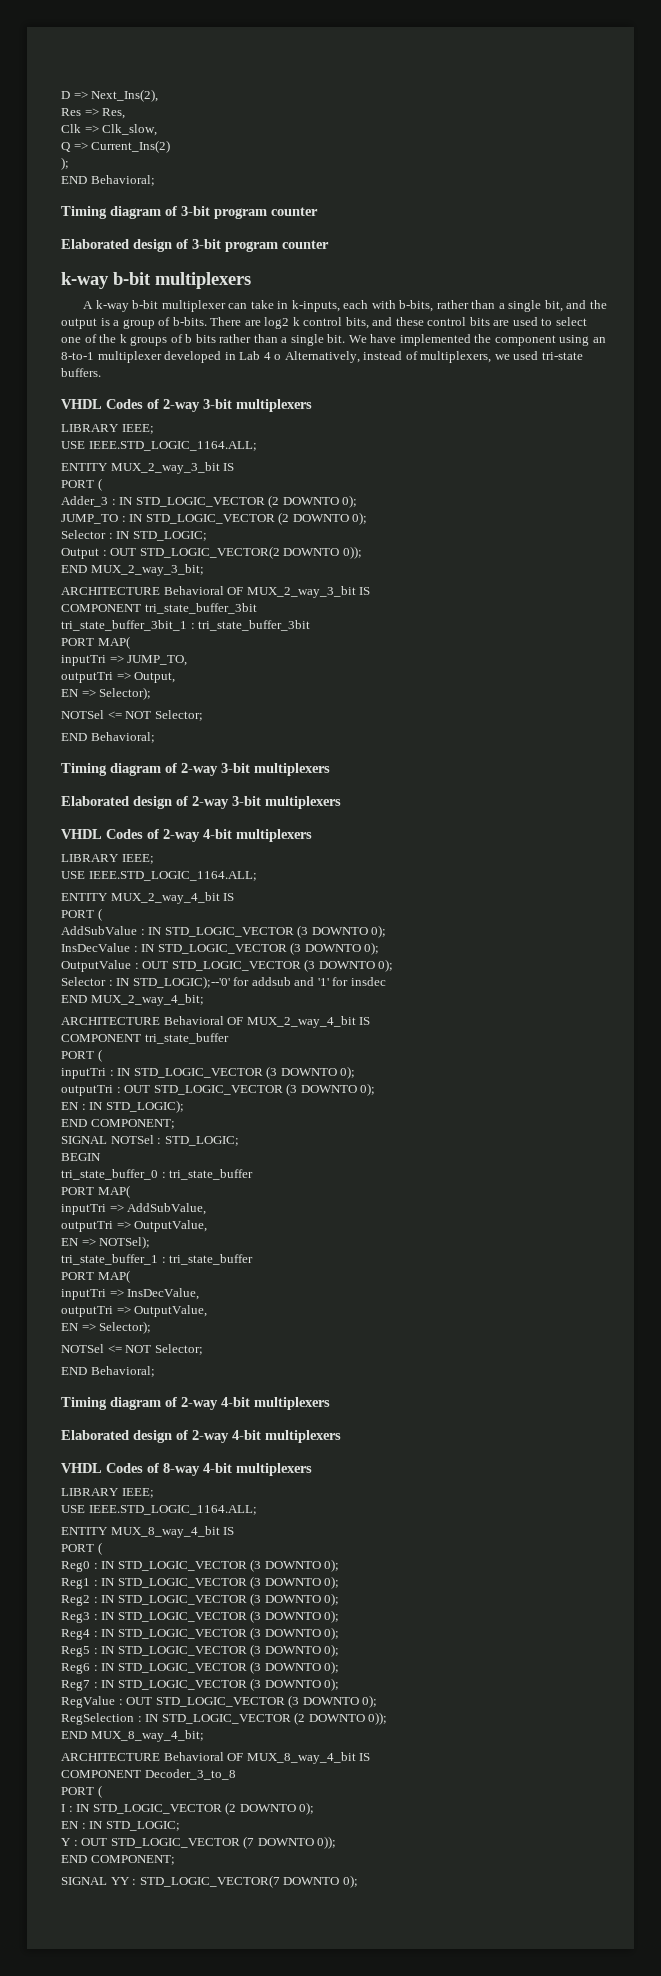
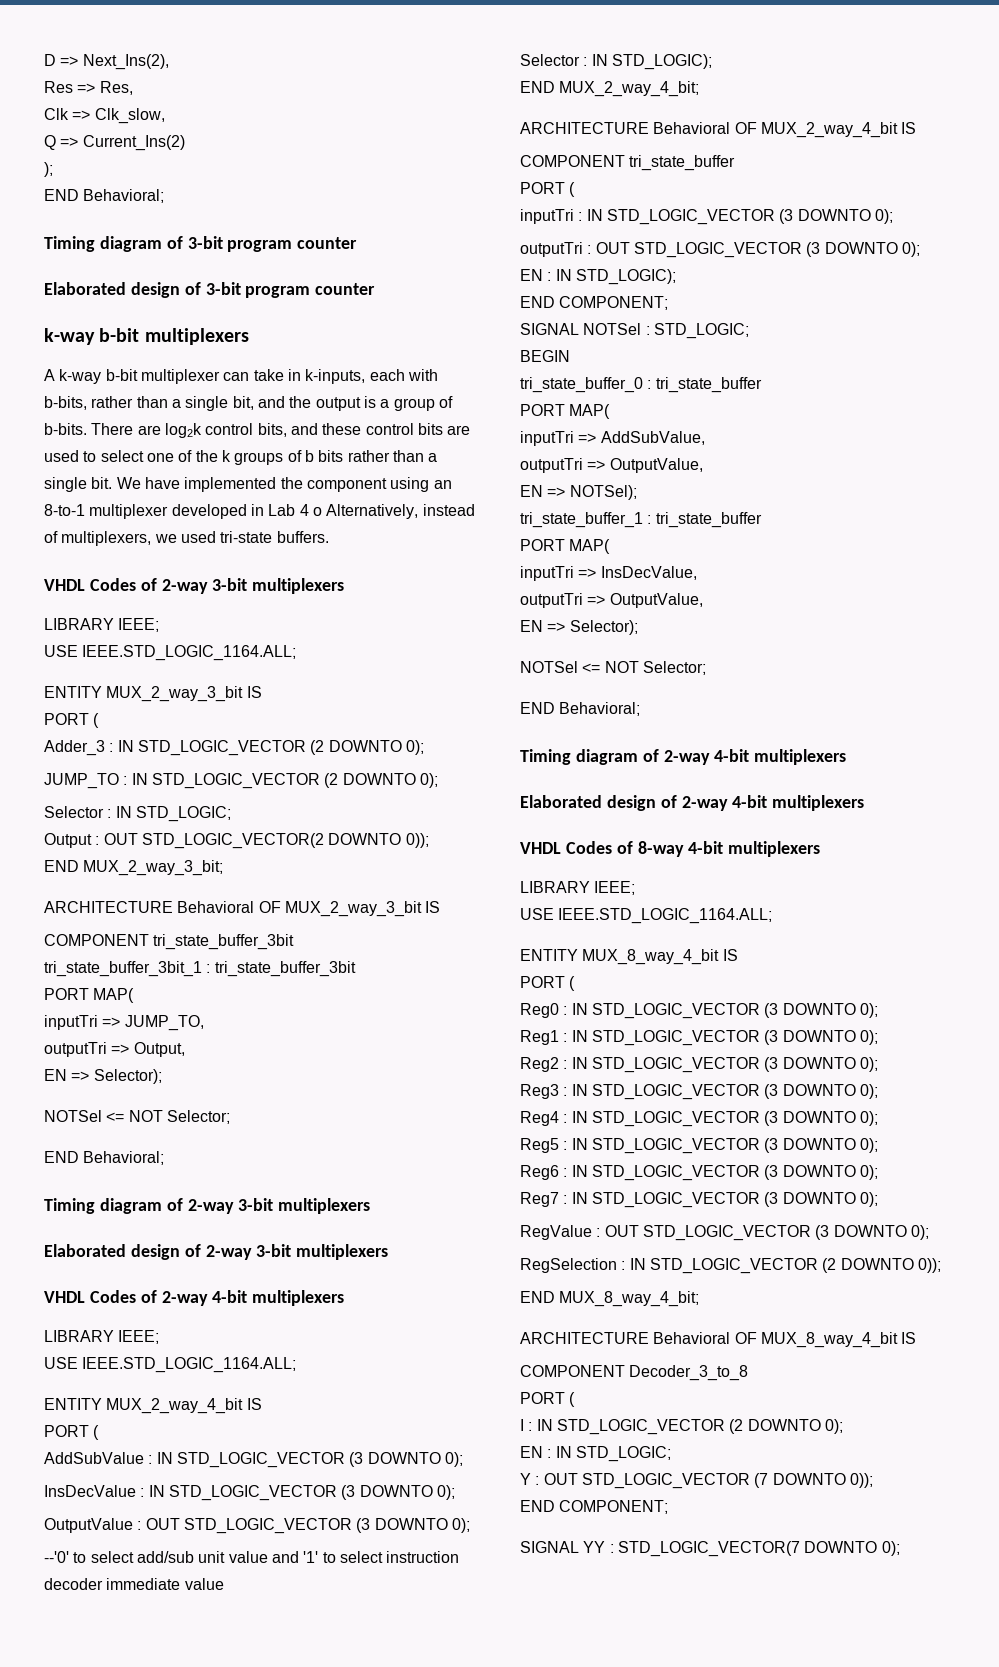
- There are log2 k control bits, and these control bits are used to select one of the k groups of b bits rather than a single bit.
+ There are log2k control bits, and these control bits are used to select one of the k groups of b bits rather than a single bit.
- Selector : IN STD_LOGIC);--'0' for addsub and '1' for insdec
+ --'0' to select add/sub unit value and '1' to select instruction decoder immediate value
+ Selector : IN STD_LOGIC);

